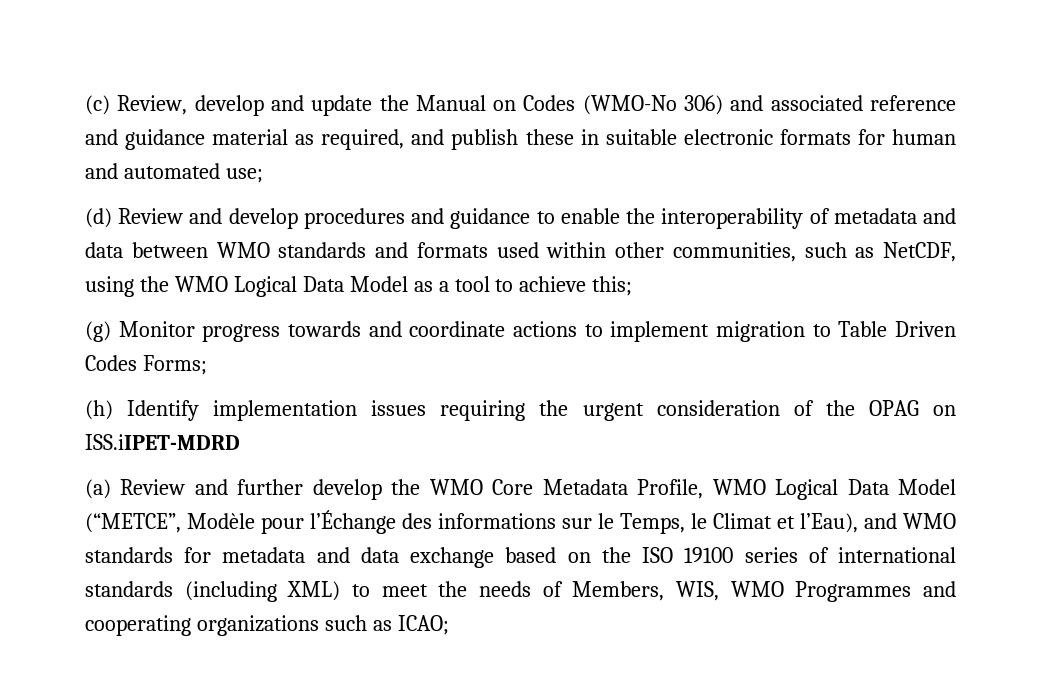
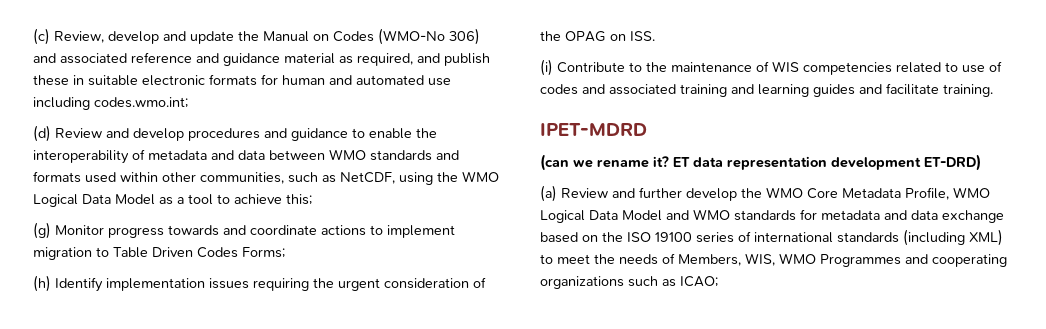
- (c) Review, develop and update the Manual on Codes (WMO-No 306) and associated reference and guidance material as required, and publish these in suitable electronic formats for human and automated use;
+ (c) Review, develop and update the Manual on Codes (WMO-No 306) and associated reference and guidance material as required, and publish these in suitable electronic formats for human and automated use including codes.wmo.int;
- (h) Identify implementation issues requiring the urgent consideration of the OPAG on ISS.iIPET-MDRD
+ (h) Identify implementation issues requiring the urgent consideration of the OPAG on ISS.
+ (i) Contribute to the maintenance of WIS competencies related to use of codes and associated training and learning guides and facilitate training.
+ IPET-MDRD
+ (can we rename it? ET data representation development ET-DRD)
- (a) Review and further develop the WMO Core Metadata Profile, WMO Logical Data Model (“METCE”, Modèle pour l’Échange des informations sur le Temps, le Climat et l’Eau), and WMO standards for metadata and data exchange based on the ISO 19100 series of international standards (including XML) to meet the needs of Members, WIS, WMO Programmes and cooperating organizations such as ICAO;
+ (a) Review and further develop the WMO Core Metadata Profile, WMO Logical Data Model and WMO standards for metadata and data exchange based on the ISO 19100 series of international standards (including XML) to meet the needs of Members, WIS, WMO Programmes and cooperating organizations such as ICAO;

